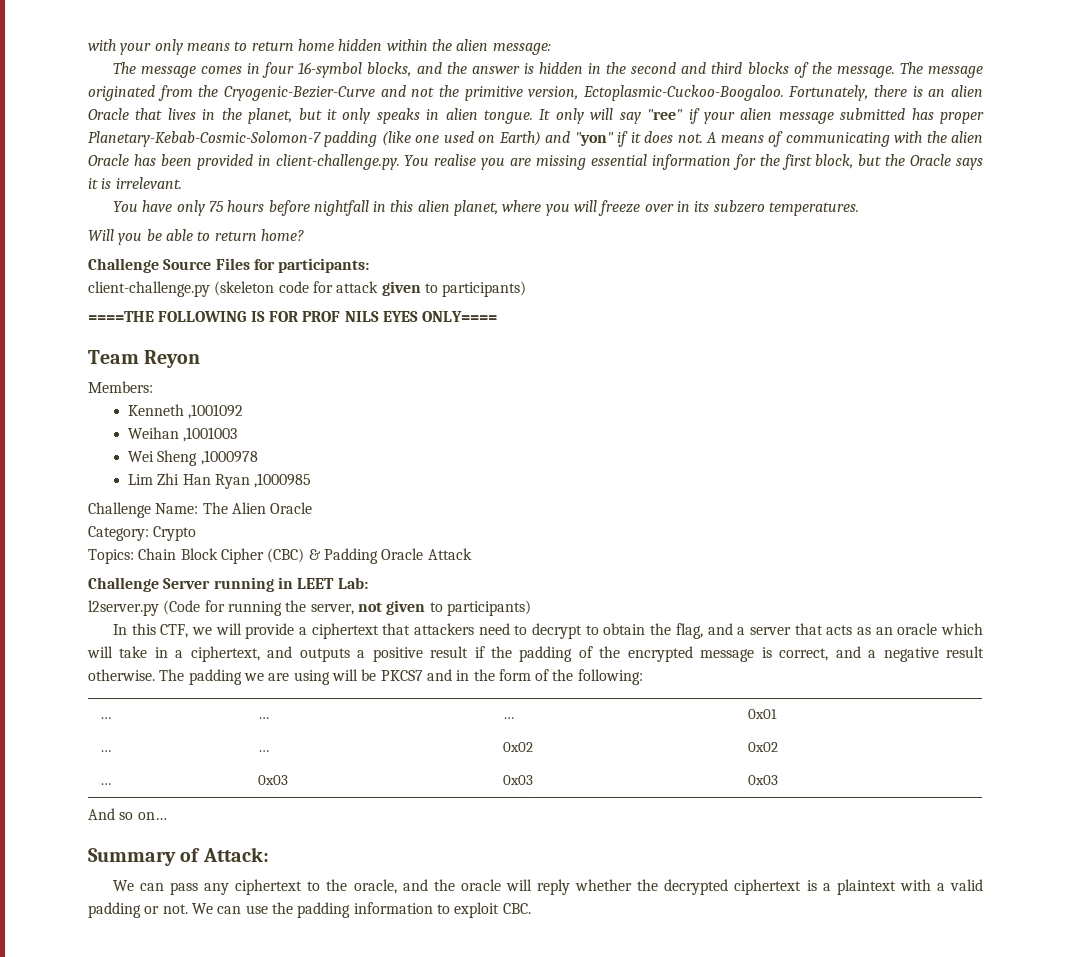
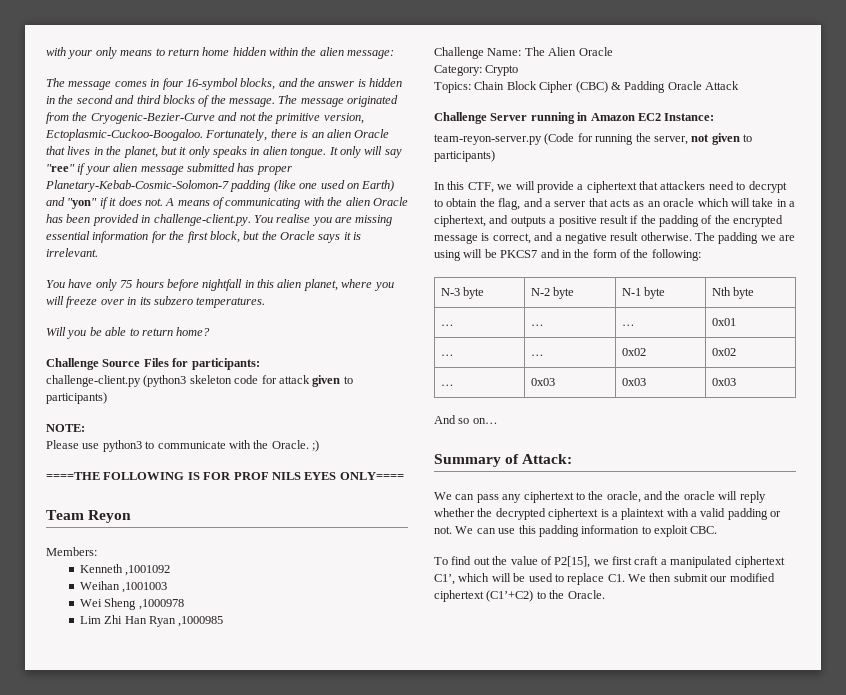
- A means of communicating with the alien Oracle has been provided in client-challenge.py. You realise you are missing essential information for the first block, but the Oracle says it is irrelevant.
+ A means of communicating with the alien Oracle has been provided in challenge-client.py. You realise you are missing essential information for the first block, but the Oracle says it is irrelevant.
- client-challenge.py (skeleton code for attack given to participants)
+ challenge-client.py (python3 skeleton code for attack given to participants)
+ NOTE:
+ Please use python3 to communicate with the Oracle. ;)
- Challenge Server running in LEET Lab:
- l2server.py (Code for running the server, not given to participants)
+ Challenge Server running in Amazon EC2 Instance:
+ team-reyon-server.py (Code for running the server, not given to participants)
+ N-3 byte | N-2 byte | N-1 byte | Nth byte
- We can use the padding information to exploit CBC.
+ We can use this padding information to exploit CBC.
+ To find out the value of P2[15], we first craft a manipulated ciphertext C1’, which will be used to replace C1. We then submit our modified ciphertext (C1’+C2) to the Oracle.

